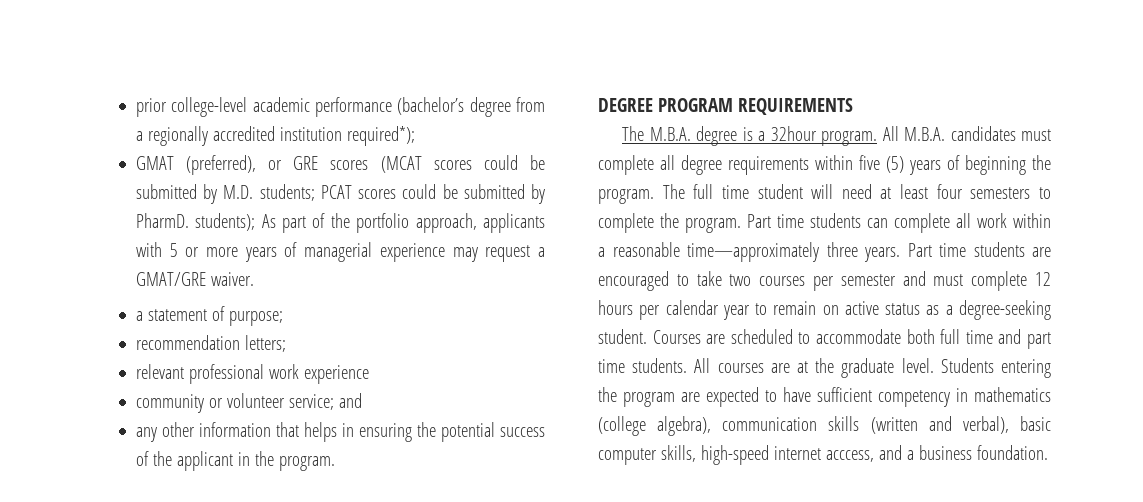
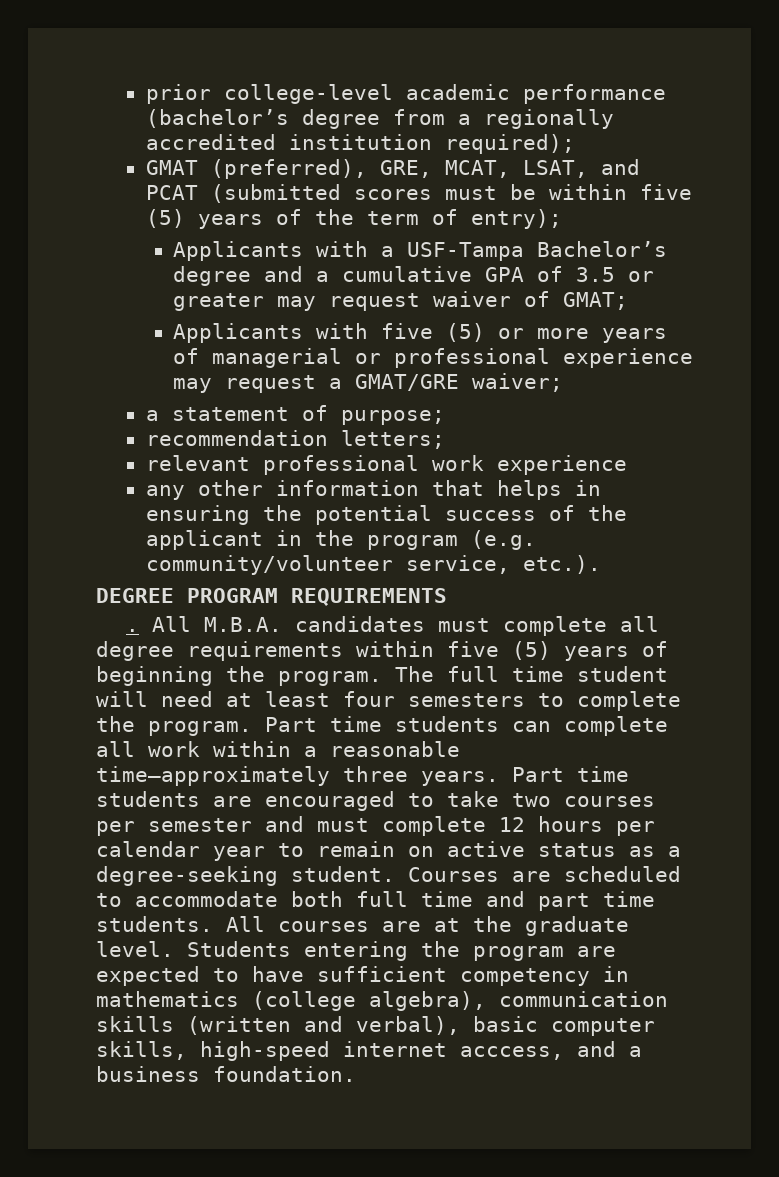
- prior college-level academic performance (bachelor’s degree from a regionally accredited institution required*);
+ prior college-level academic performance (bachelor’s degree from a regionally accredited institution required);
- GMAT (preferred), or GRE scores (MCAT scores could be submitted by M.D. students; PCAT scores could be submitted by PharmD. students); As part of the portfolio approach, applicants with 5 or more years of managerial experience may request a GMAT/GRE waiver.
+ GMAT (preferred), GRE, MCAT, LSAT, and PCAT (submitted scores must be within five (5) years of the term of entry);
+ Applicants with a USF-Tampa Bachelor’s degree and a cumulative GPA of 3.5 or greater may request waiver of GMAT;
+ Applicants with five (5) or more years of managerial or professional experience may request a GMAT/GRE waiver;
- community or volunteer service; and
- any other information that helps in ensuring the potential success of the applicant in the program.
+ any other information that helps in ensuring the potential success of the applicant in the program (e.g. community/volunteer service, etc.).
  DEGREE PROGRAM REQUIREMENTS
- The M.B.A. degree is a 32hour program.
+ .

